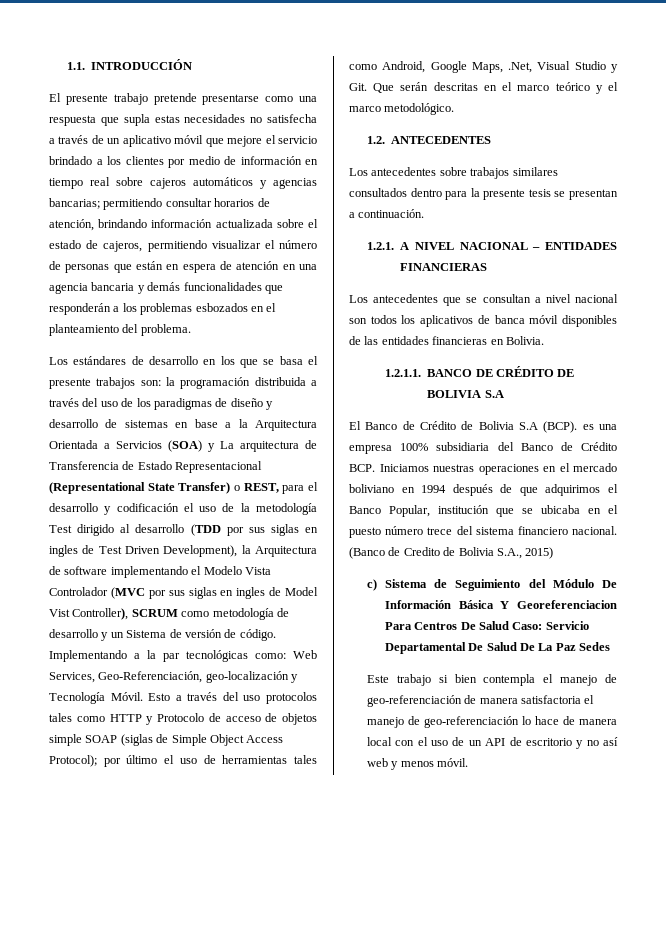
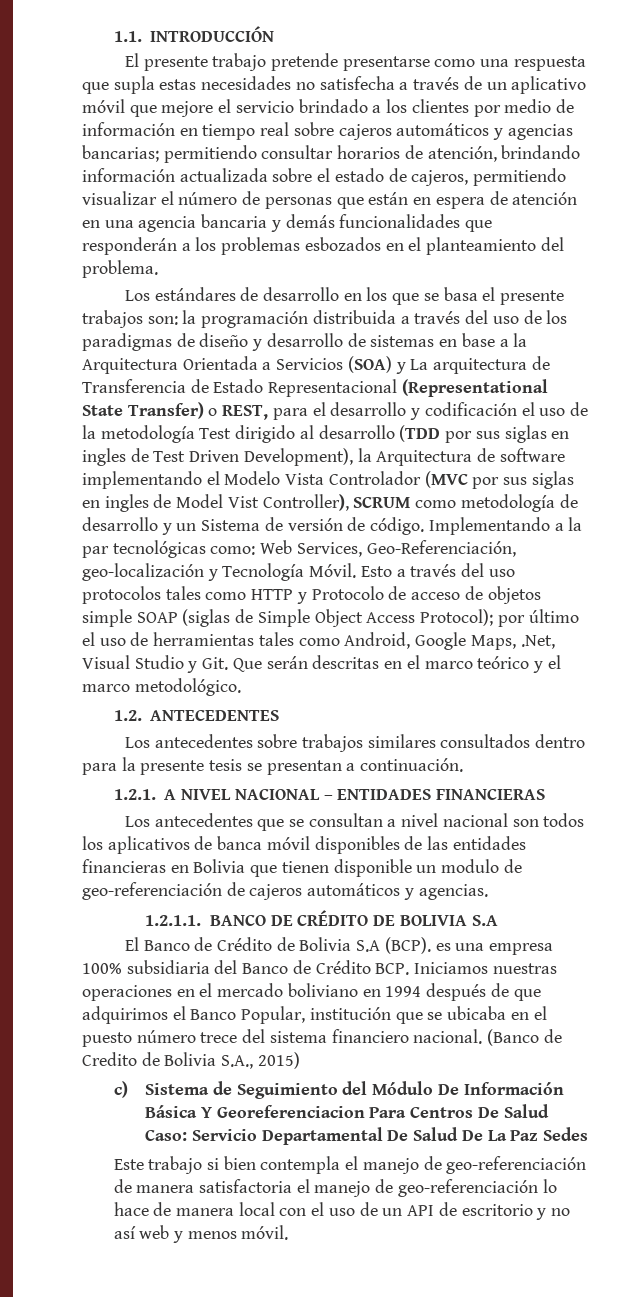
- Los antecedentes que se consultan a nivel nacional son todos los aplicativos de banca móvil disponibles de las entidades financieras en Bolivia.
+ Los antecedentes que se consultan a nivel nacional son todos los aplicativos de banca móvil disponibles de las entidades financieras en Bolivia que tienen disponible un modulo de geo-referenciación de cajeros automáticos y agencias.

